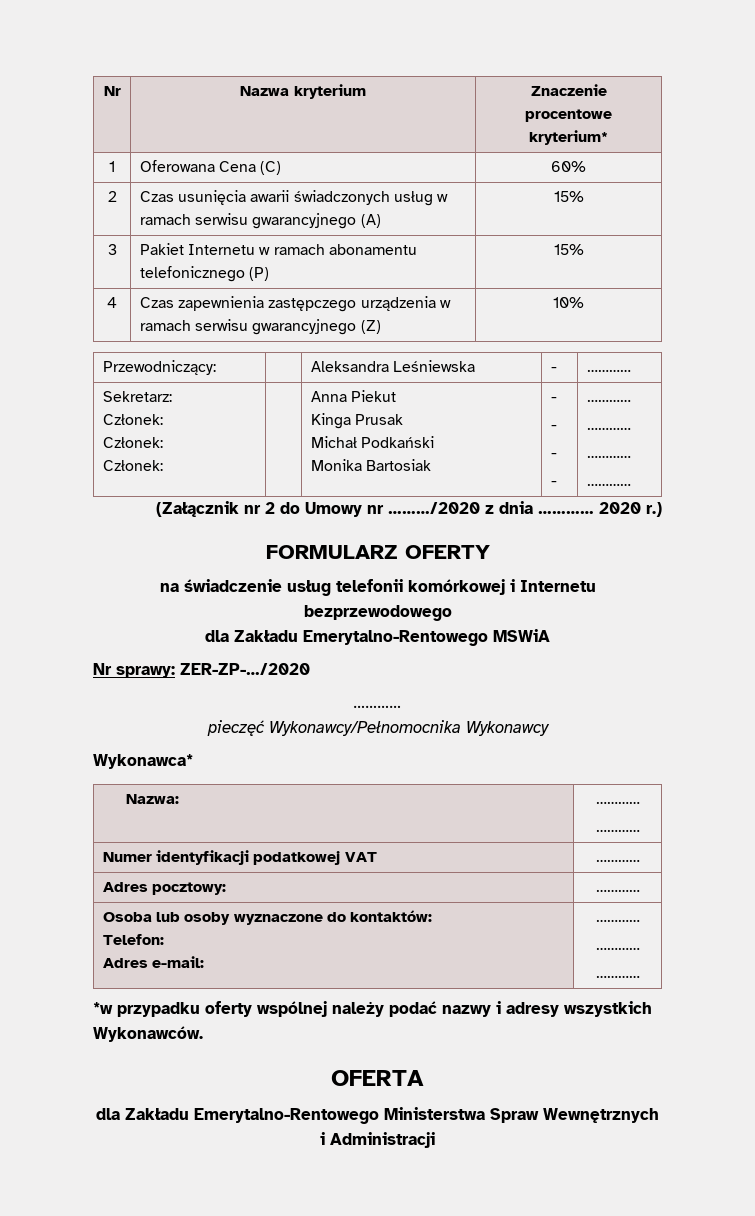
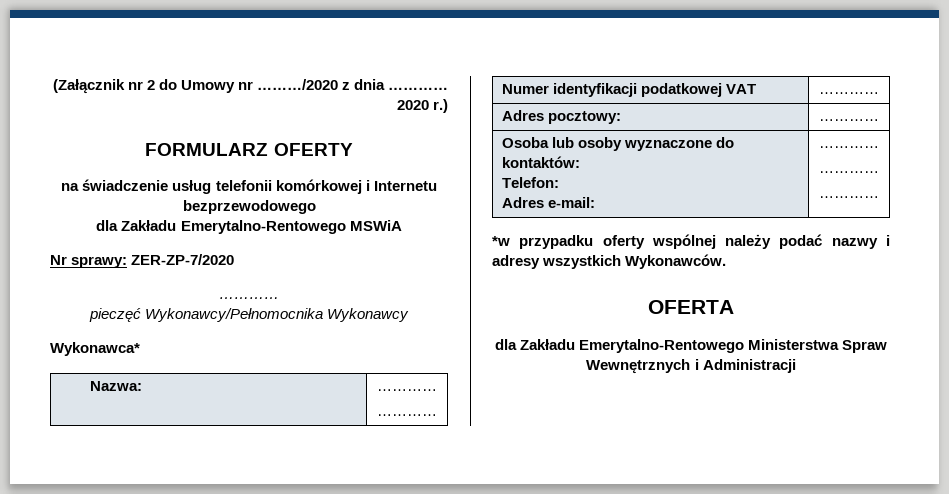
- Nr | Nazwa kryterium | Znaczenie procentowe kryterium*
- 1 | Oferowana Cena (C) | 60%
- 2 | Czas usunięcia awarii świadczonych usług w ramach serwisu gwarancyjnego (A) | 15%
- 3 | Pakiet Internetu w ramach abonamentu telefonicznego (P) | 15%
- 4 | Czas zapewnienia zastępczego urządzenia w ramach serwisu gwarancyjnego (Z) | 10%
- Przewodniczący: | | Aleksandra Leśniewska | - | …………
- Sekretarz:
- Członek:
- Członek:
- Członek: | | Anna Piekut
- Kinga Prusak
- Michał Podkański
- Monika Bartosiak | -
- -
- -
- - | …………
- …………
- …………
- …………
- Nr sprawy: ZER-ZP-…/2020
+ Nr sprawy: ZER-ZP-7/2020

